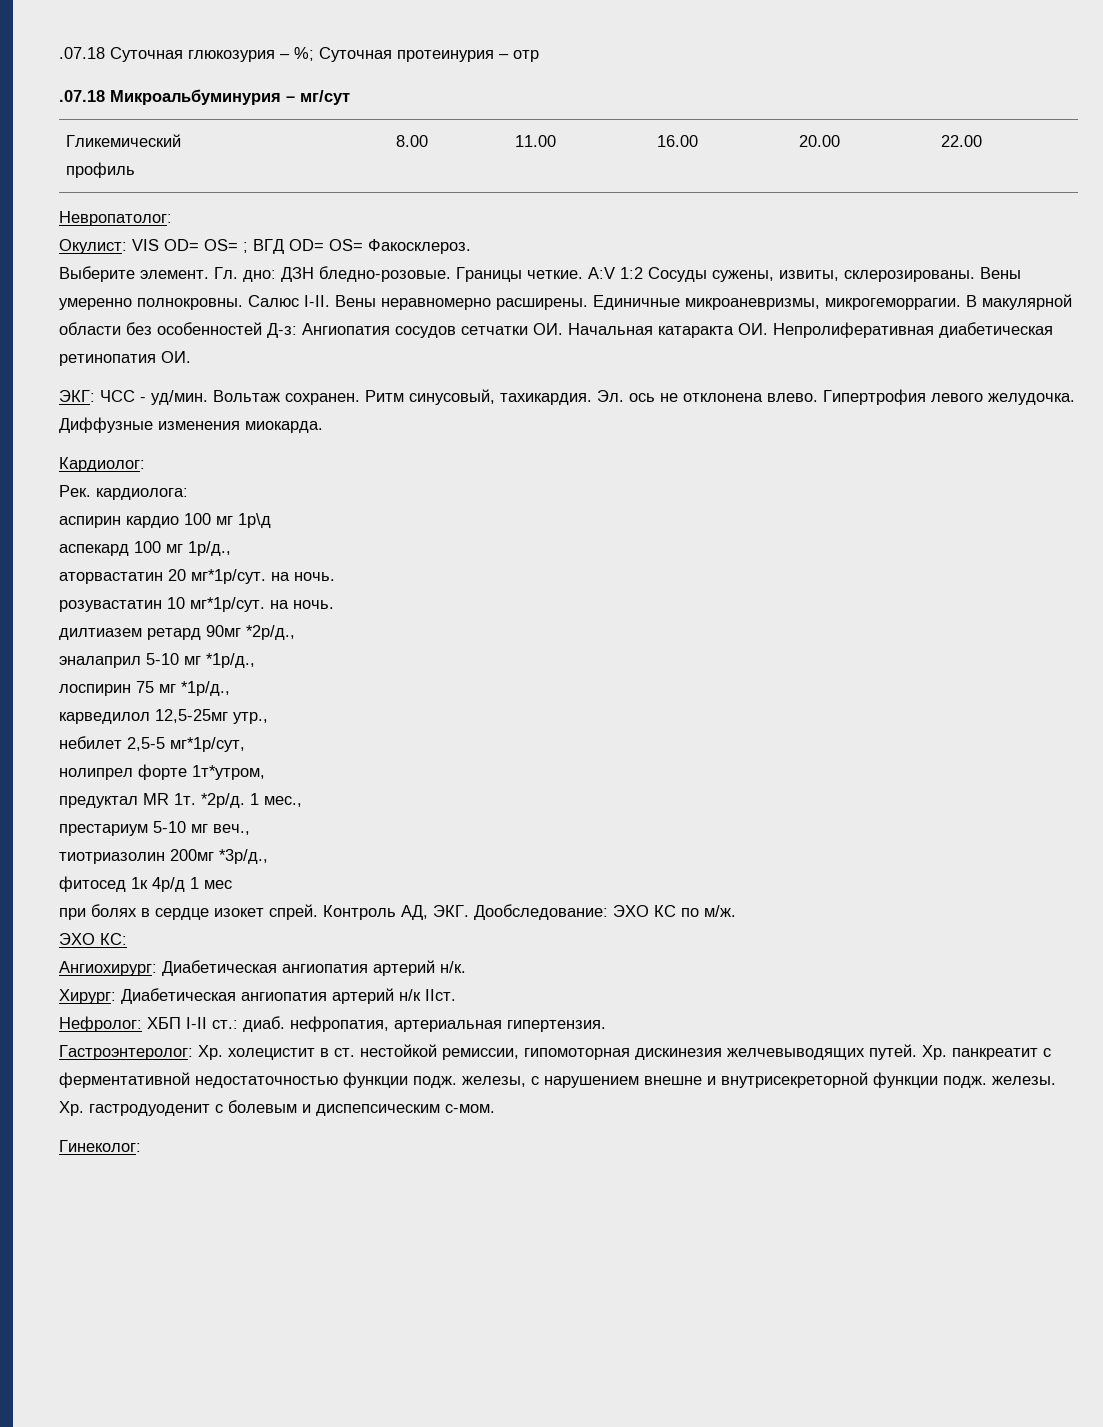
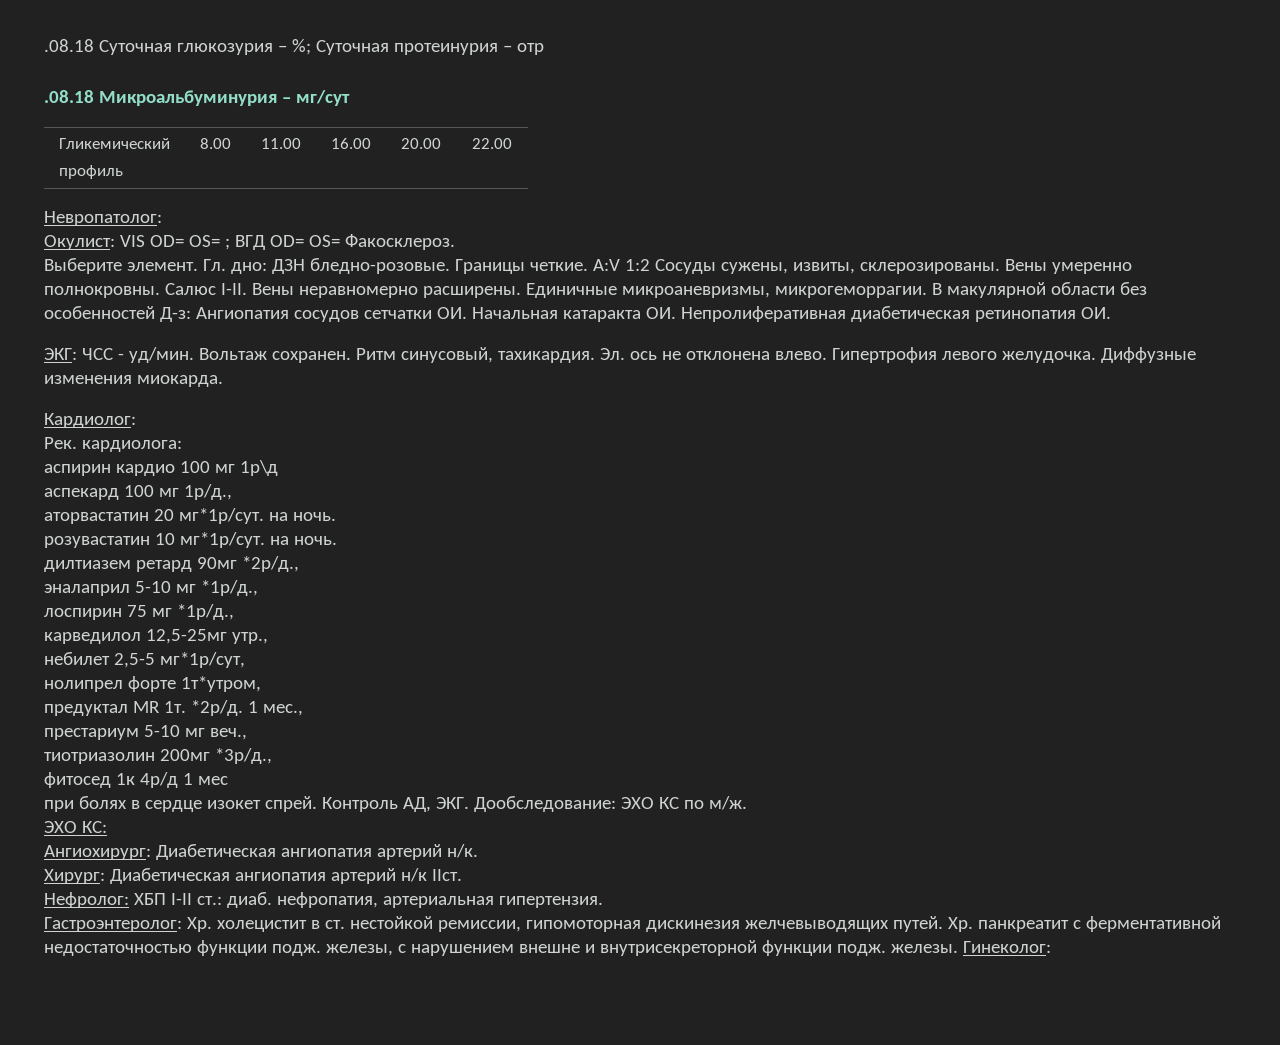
- .07.18 Суточная глюкозурия – %; Суточная протеинурия – отр
+ .08.18 Суточная глюкозурия – %; Суточная протеинурия – отр
- .07.18 Микроальбуминурия – мг/сут
+ .08.18 Микроальбуминурия – мг/сут
- Хр. панкреатит с ферментативной недостаточностью функции подж. железы, с нарушением внешне и внутрисекреторной функции подж. железы. Хр. гастродуоденит с болевым и диспепсическим с-мом.
- Гинеколог:
+ Хр. панкреатит с ферментативной недостаточностью функции подж. железы, с нарушением внешне и внутрисекреторной функции подж. железы. Гинеколог:

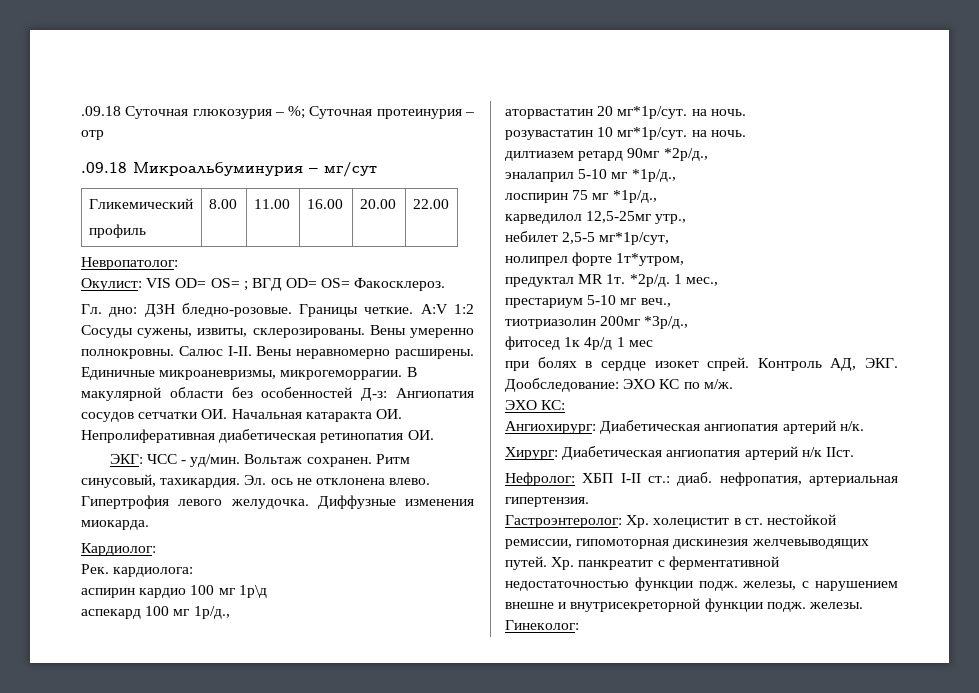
- .08.18 Суточная глюкозурия – %; Суточная протеинурия – отр
+ .09.18 Суточная глюкозурия – %; Суточная протеинурия – отр
- .08.18 Микроальбуминурия – мг/сут
+ .09.18 Микроальбуминурия – мг/сут
- Выберите элемент.

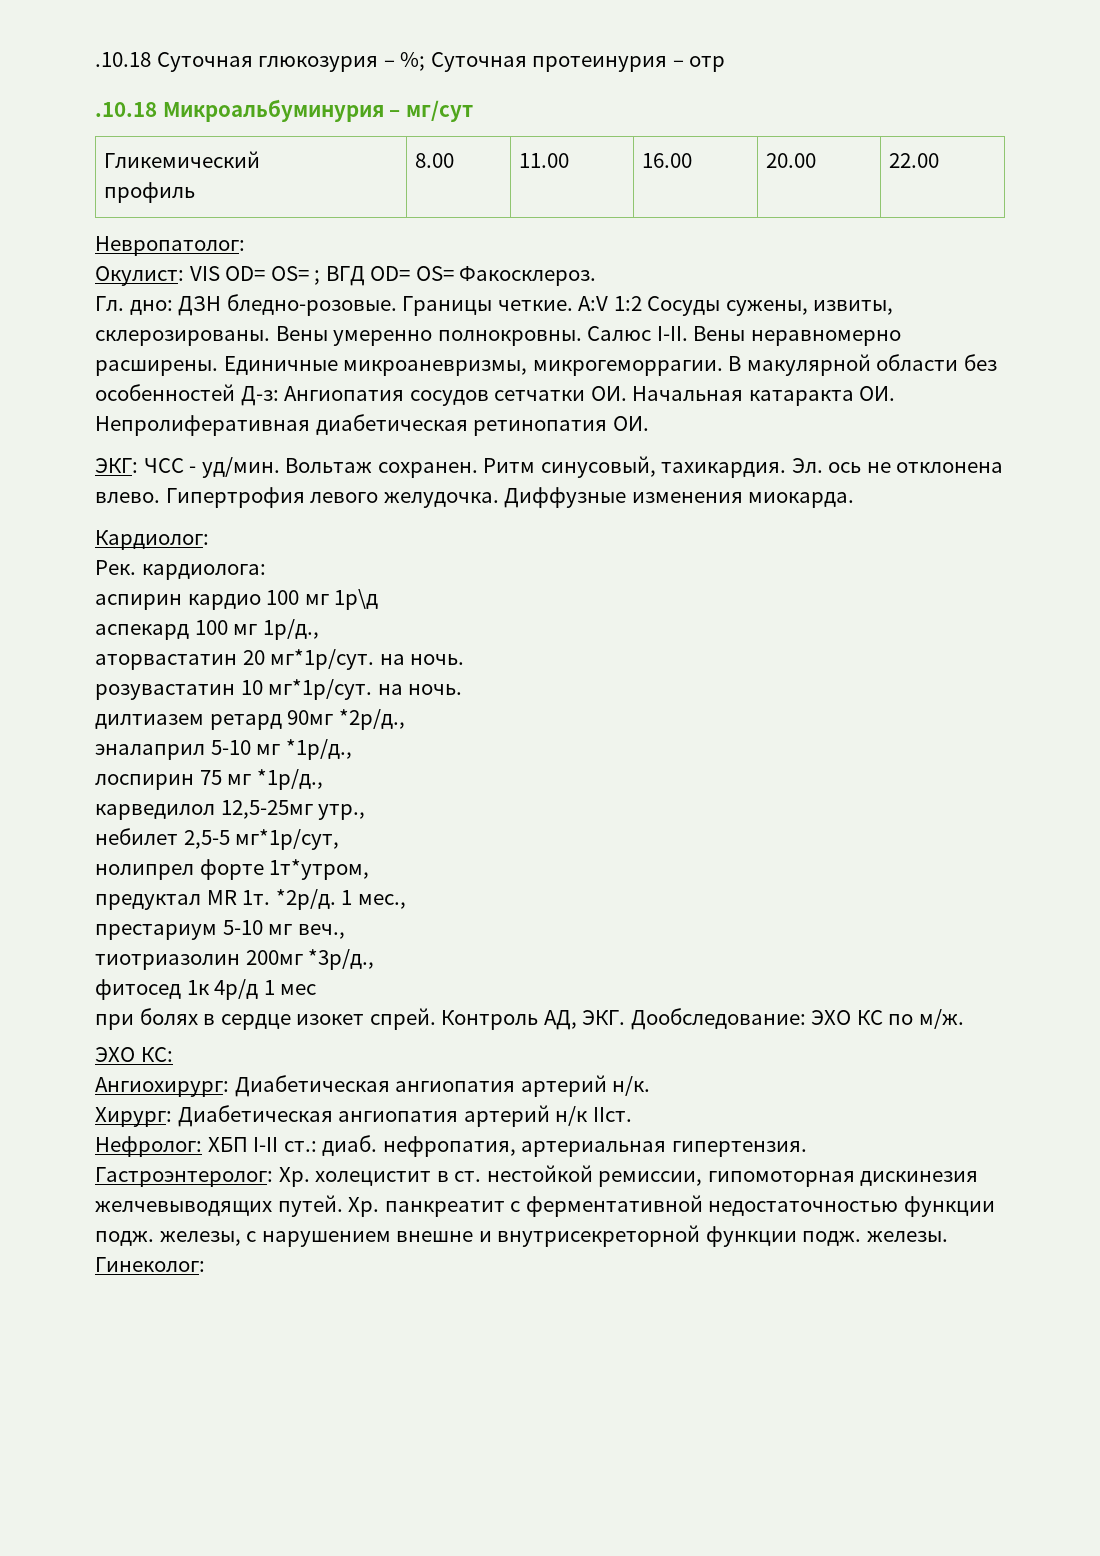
- .09.18 Суточная глюкозурия – %; Суточная протеинурия – отр
+ .10.18 Суточная глюкозурия – %; Суточная протеинурия – отр
- .09.18 Микроальбуминурия – мг/сут
+ .10.18 Микроальбуминурия – мг/сут

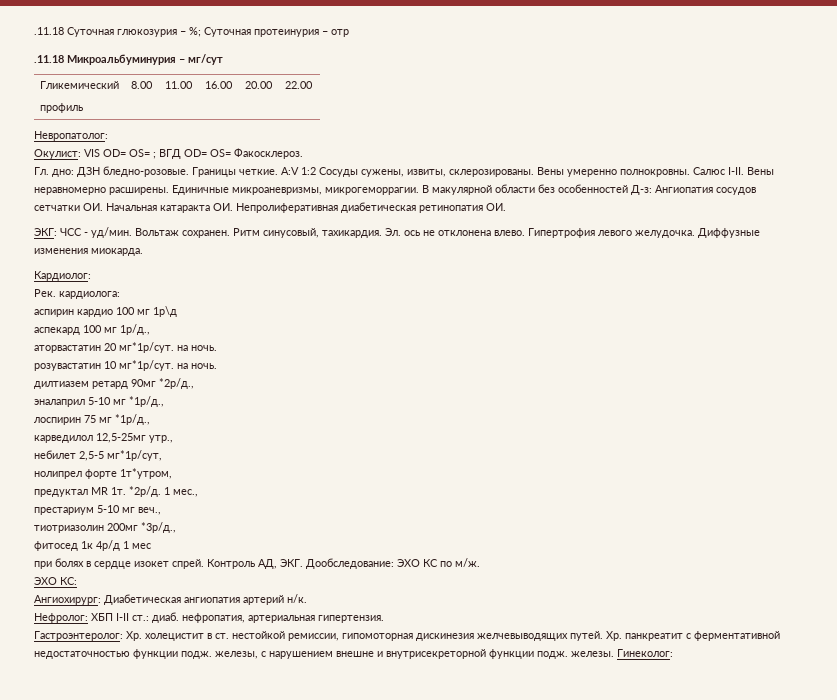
- .10.18 Суточная глюкозурия – %; Суточная протеинурия – отр
+ .11.18 Суточная глюкозурия – %; Суточная протеинурия – отр
- .10.18 Микроальбуминурия – мг/сут
+ .11.18 Микроальбуминурия – мг/сут
- Хирург: Диабетическая ангиопатия артерий н/к IIcт.

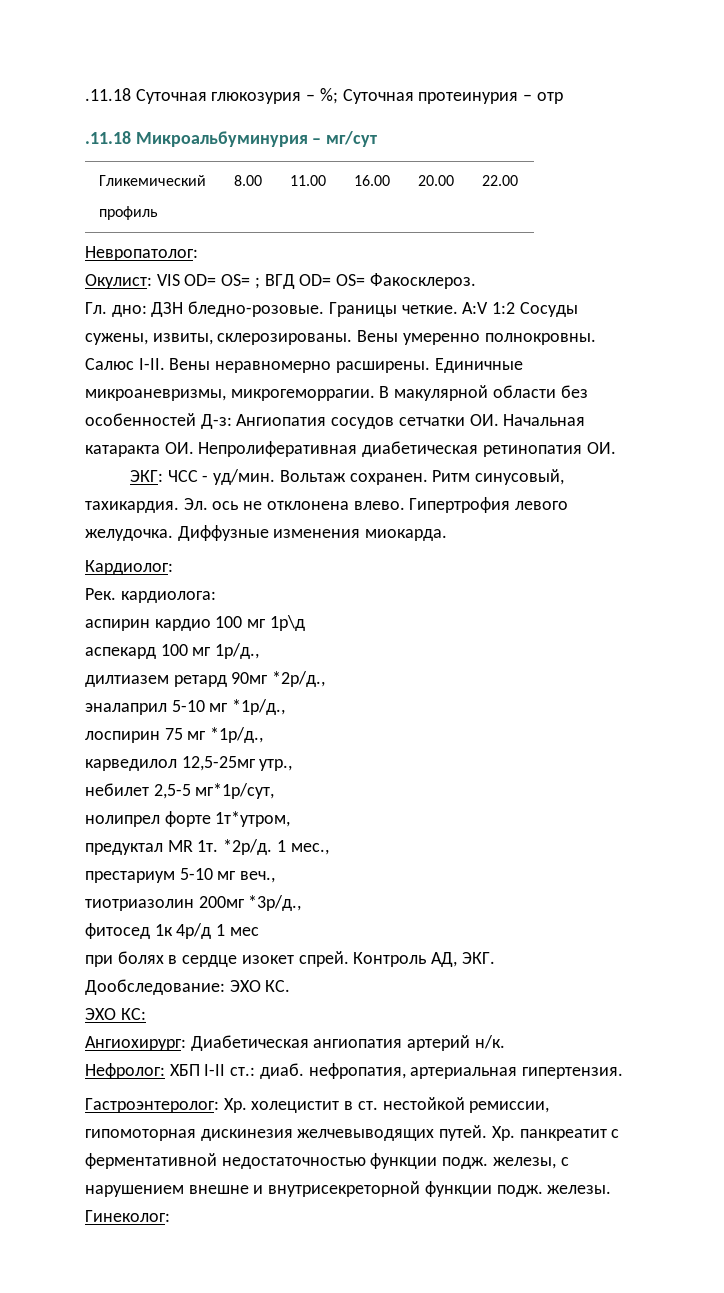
- аторвастатин 20 мг*1р/сут. на ночь.
- розувастатин 10 мг*1р/сут. на ночь.
- Контроль АД, ЭКГ. Дообследование: ЭХО КС по м/ж.
+ Контроль АД, ЭКГ. Дообследование: ЭХО КС.

